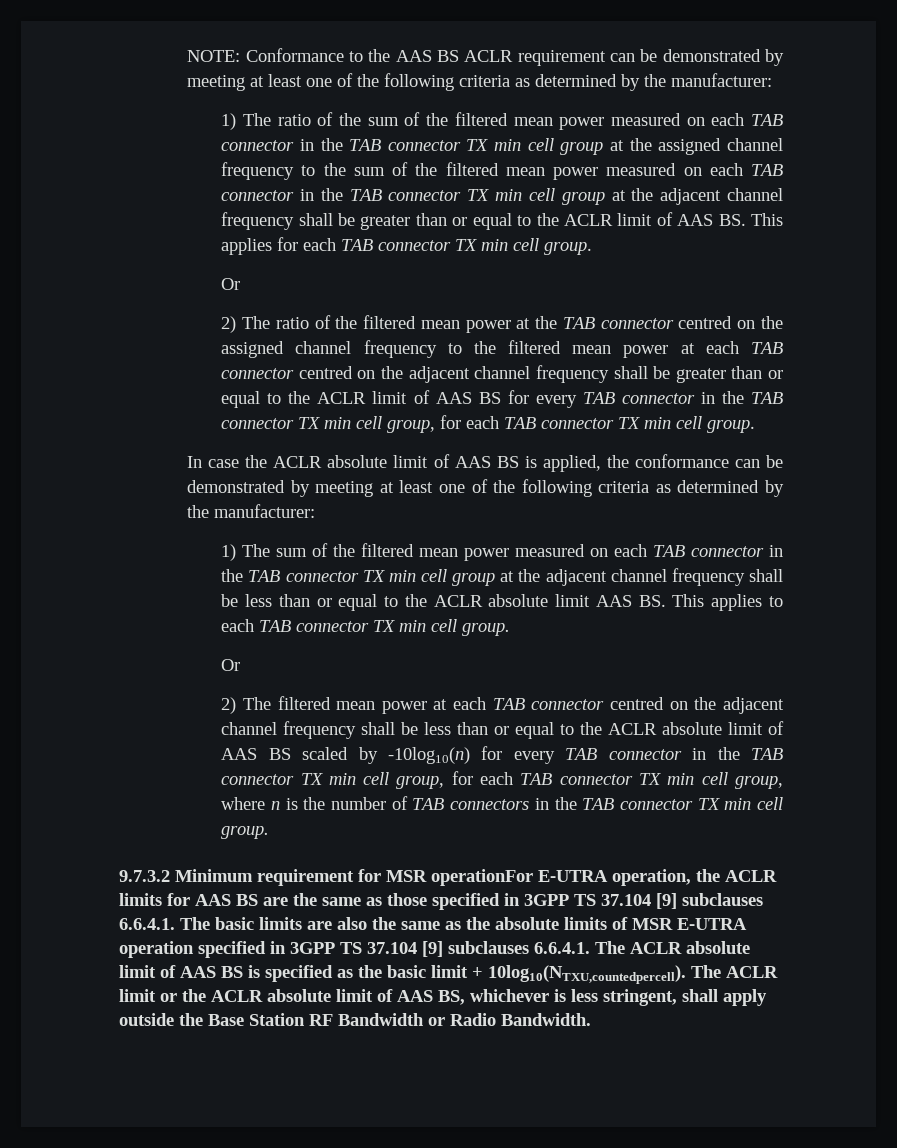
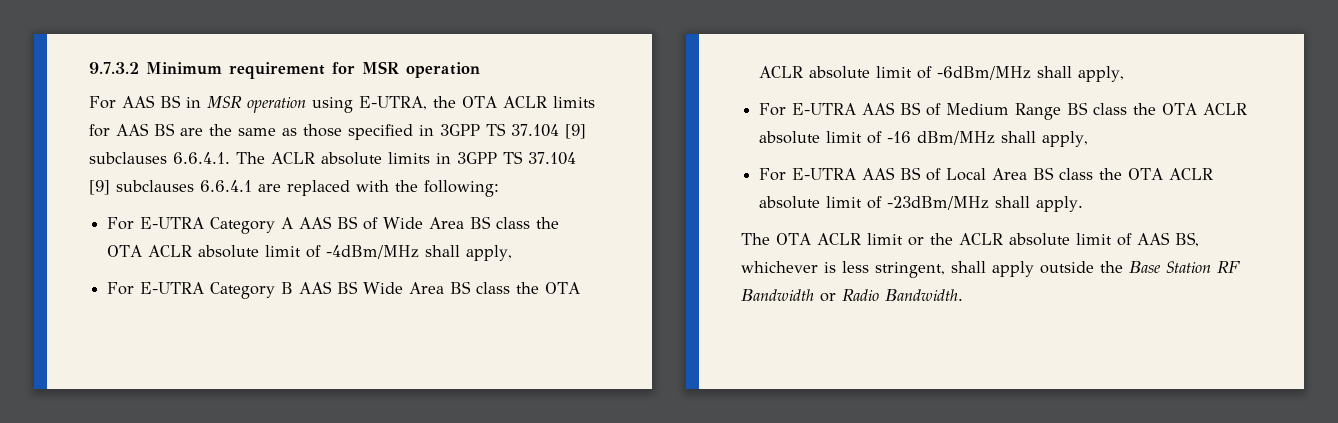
- NOTE: Conformance to the AAS BS ACLR requirement can be demonstrated by meeting at least one of the following criteria as determined by the manufacturer:
- 1) The ratio of the sum of the filtered mean power measured on each TAB connector in the TAB connector TX min cell group at the assigned channel frequency to the sum of the filtered mean power measured on each TAB connector in the TAB connector TX min cell group at the adjacent channel frequency shall be greater than or equal to the ACLR limit of AAS BS. This applies for each TAB connector TX min cell group.
- Or
- 2) The ratio of the filtered mean power at the TAB connector centred on the assigned channel frequency to the filtered mean power at each TAB connector centred on the adjacent channel frequency shall be greater than or equal to the ACLR limit of AAS BS for every TAB connector in the TAB connector TX min cell group, for each TAB connector TX min cell group.
- In case the ACLR absolute limit of AAS BS is applied, the conformance can be demonstrated by meeting at least one of the following criteria as determined by the manufacturer:
- 1) The sum of the filtered mean power measured on each TAB connector in the TAB connector TX min cell group at the adjacent channel frequency shall be less than or equal to the ACLR absolute limit AAS BS. This applies to each TAB connector TX min cell group.
- Or
- 2) The filtered mean power at each TAB connector centred on the adjacent channel frequency shall be less than or equal to the ACLR absolute limit of AAS BS scaled by -10log10(n) for every TAB connector in the TAB connector TX min cell group, for each TAB connector TX min cell group, where n is the number of TAB connectors in the TAB connector TX min cell group.
- 9.7.3.2 Minimum requirement for MSR operationFor E-UTRA operation, the ACLR limits for AAS BS are the same as those specified in 3GPP TS 37.104 [9] subclauses 6.6.4.1. The basic limits are also the same as the absolute limits of MSR E-UTRA operation specified in 3GPP TS 37.104 [9] subclauses 6.6.4.1. The ACLR absolute limit of AAS BS is specified as the basic limit + 10log10(NTXU,countedpercell). The ACLR limit or the ACLR absolute limit of AAS BS, whichever is less stringent, shall apply outside the Base Station RF Bandwidth or Radio Bandwidth.
+ 9.7.3.2 Minimum requirement for MSR operation
+ For AAS BS in MSR operation using E-UTRA, the OTA ACLR limits for AAS BS are the same as those specified in 3GPP TS 37.104 [9] subclauses 6.6.4.1. The ACLR absolute limits in 3GPP TS 37.104 [9] subclauses 6.6.4.1 are replaced with the following:
+ For E-UTRA Category A AAS BS of Wide Area BS class the OTA ACLR absolute limit of -4dBm/MHz shall apply,
+ For E-UTRA Category B AAS BS Wide Area BS class the OTA ACLR absolute limit of -6dBm/MHz shall apply,
+ For E-UTRA AAS BS of Medium Range BS class the OTA ACLR absolute limit of -16 dBm/MHz shall apply,
+ For E-UTRA AAS BS of Local Area BS class the OTA ACLR absolute limit of -23dBm/MHz shall apply.
+ The OTA ACLR limit or the ACLR absolute limit of AAS BS, whichever is less stringent, shall apply outside the Base Station RF Bandwidth or Radio Bandwidth.

